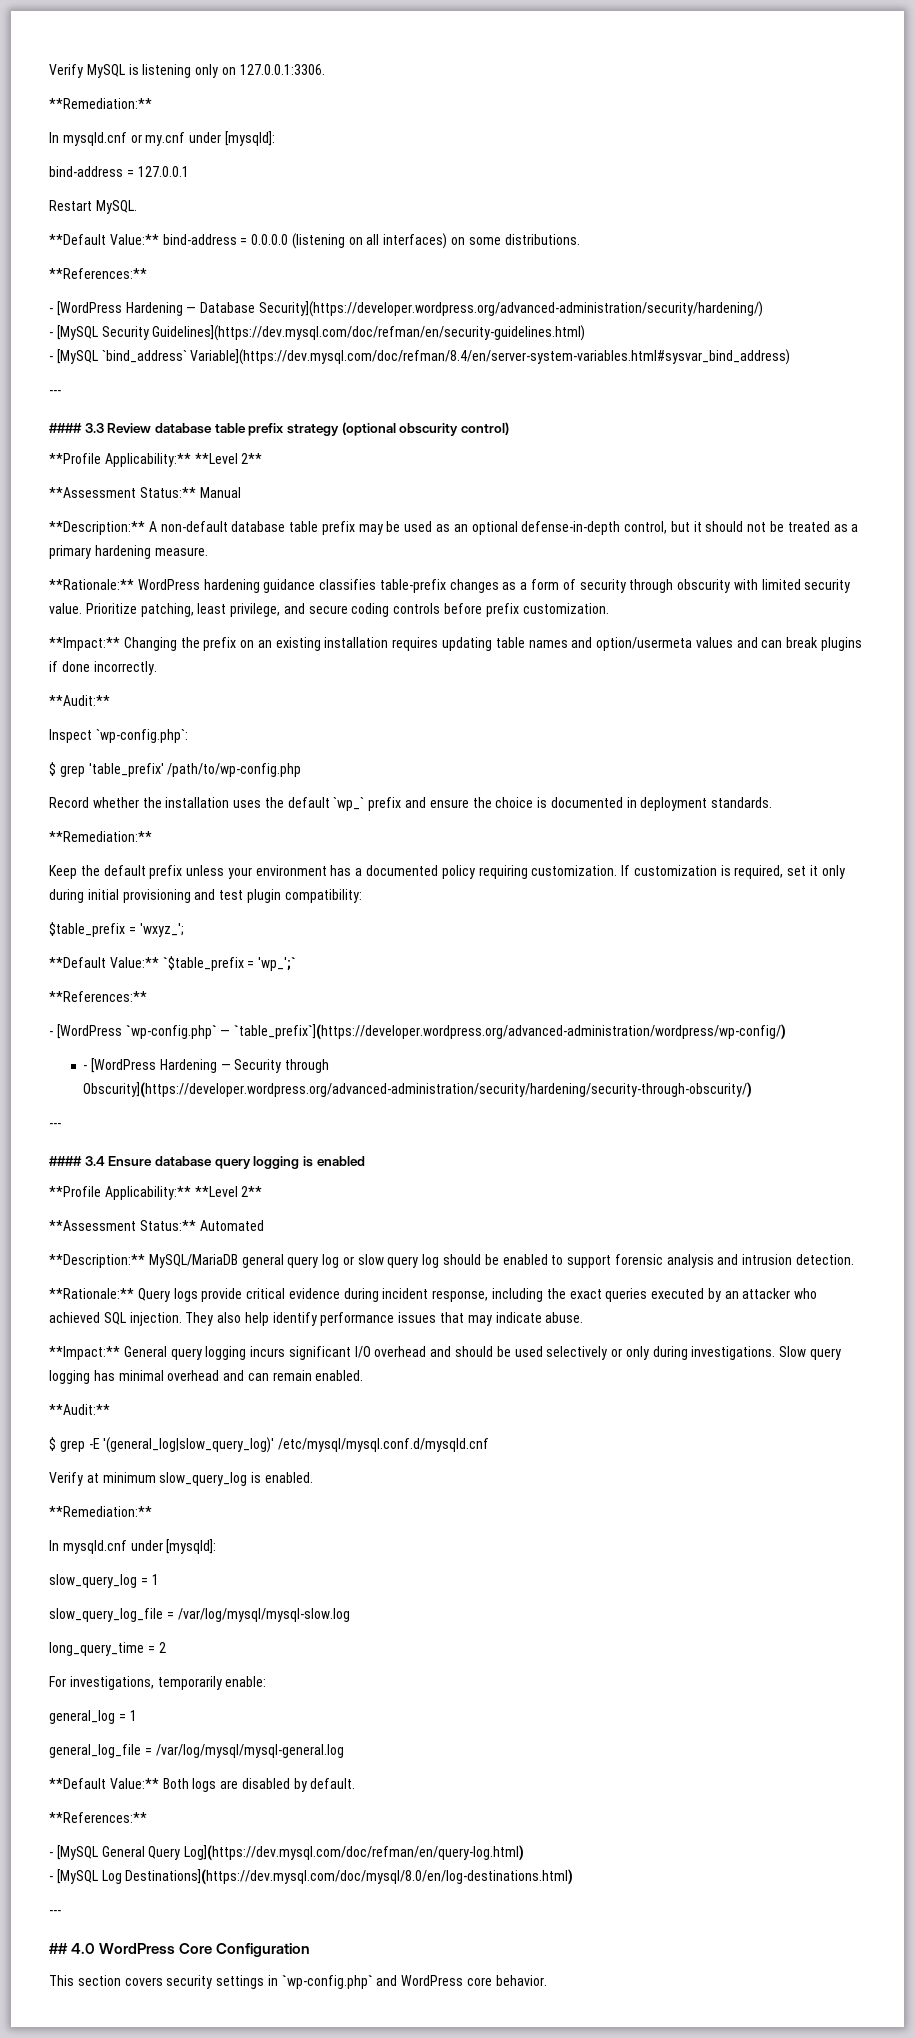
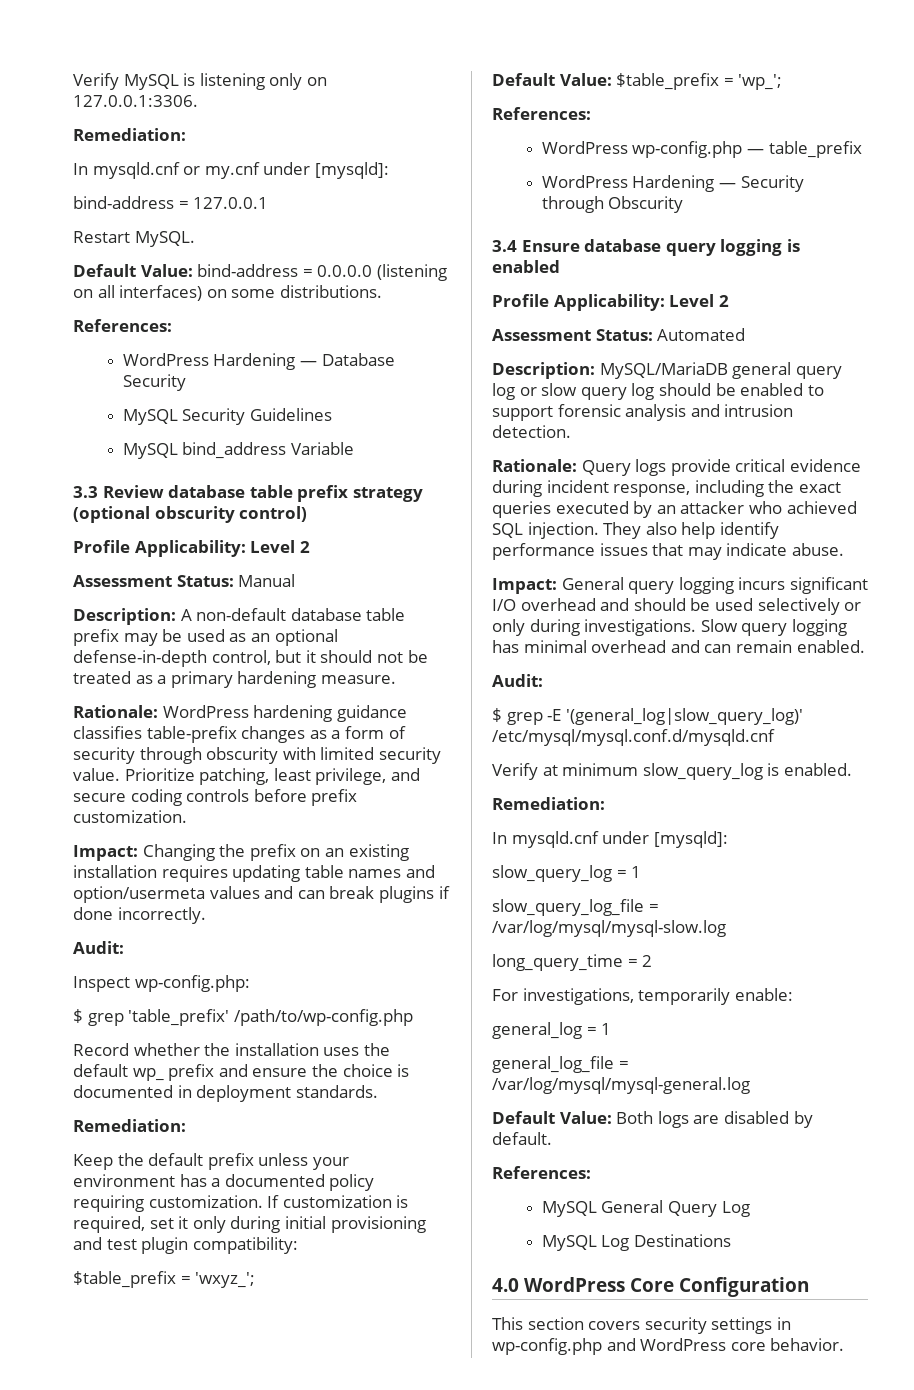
  Verify MySQL is listening only on 127.0.0.1:3306.
- **Remediation:**
+ Remediation:
- **Default Value:** bind-address = 0.0.0.0 (listening on all interfaces) on some distributions.
- **References:**
- - [WordPress Hardening — Database Security](https://developer.wordpress.org/advanced-administration/security/hardening/)
- - [MySQL Security Guidelines](https://dev.mysql.com/doc/refman/en/security-guidelines.html)
- - [MySQL `bind_address` Variable](https://dev.mysql.com/doc/refman/8.4/en/server-system-variables.html#sysvar_bind_address)
- ---
- #### 3.3 Review database table prefix strategy (optional obscurity control)
- **Profile Applicability:** **Level 2**
- **Assessment Status:** Manual
+ Default Value: bind-address = 0.0.0.0 (listening on all interfaces) on some distributions.
+ References:
+ WordPress Hardening — Database Security
+ MySQL Security Guidelines
+ MySQL bind_address Variable
+ 3.3 Review database table prefix strategy (optional obscurity control)
+ Profile Applicability: Level 2
+ Assessment Status: Manual
- **Description:** A non-default database table prefix may be used as an optional defense-in-depth control, but it should not be treated as a primary hardening measure.
+ Description: A non-default database table prefix may be used as an optional defense-in-depth control, but it should not be treated as a primary hardening measure.
- **Rationale:** WordPress hardening guidance classifies table-prefix changes as a form of security through obscurity with limited security value.
+ Rationale: WordPress hardening guidance classifies table-prefix changes as a form of security through obscurity with limited security value.
- **Impact:** Changing the prefix on an existing installation requires updating table names and option/usermeta values and can break plugins if done incorrectly.
- **Audit:**
+ Impact: Changing the prefix on an existing installation requires updating table names and option/usermeta values and can break plugins if done incorrectly.
+ Audit:
- Inspect `wp-config.php`:
+ Inspect wp-config.php:
- Record whether the installation uses the default `wp_` prefix and ensure the choice is documented in deployment standards.
- **Remediation:**
+ Record whether the installation uses the default wp_ prefix and ensure the choice is documented in deployment standards.
+ Remediation:
- **Default Value:** `$table_prefix = 'wp_';`
- **References:**
- - [WordPress `wp-config.php` — `table_prefix`](https://developer.wordpress.org/advanced-administration/wordpress/wp-config/)
- - [WordPress Hardening — Security through Obscurity](https://developer.wordpress.org/advanced-administration/security/hardening/security-through-obscurity/)
- ---
- #### 3.4 Ensure database query logging is enabled
- **Profile Applicability:** **Level 2**
- **Assessment Status:** Automated
+ Default Value: $table_prefix = 'wp_';
+ References:
+ WordPress wp-config.php — table_prefix
+ WordPress Hardening — Security through Obscurity
+ 3.4 Ensure database query logging is enabled
+ Profile Applicability: Level 2
+ Assessment Status: Automated
- **Description:** MySQL/MariaDB general query log or slow query log should be enabled to support forensic analysis and intrusion detection.
+ Description: MySQL/MariaDB general query log or slow query log should be enabled to support forensic analysis and intrusion detection.
- **Rationale:** Query logs provide critical evidence during incident response, including the exact queries executed by an attacker who achieved SQL injection.
+ Rationale: Query logs provide critical evidence during incident response, including the exact queries executed by an attacker who achieved SQL injection.
- **Impact:** General query logging incurs significant I/O overhead and should be used selectively or only during investigations.
+ Impact: General query logging incurs significant I/O overhead and should be used selectively or only during investigations.
  Slow query logging has minimal overhead and can remain enabled.
- **Audit:**
+ Audit:
  Verify at minimum slow_query_log is enabled.
- **Remediation:**
+ Remediation:
- **Default Value:** Both logs are disabled by default.
- **References:**
- - [MySQL General Query Log](https://dev.mysql.com/doc/refman/en/query-log.html)
- - [MySQL Log Destinations](https://dev.mysql.com/doc/mysql/8.0/en/log-destinations.html)
- ---
- ## 4.0 WordPress Core Configuration
+ Default Value: Both logs are disabled by default.
+ References:
+ MySQL General Query Log
+ MySQL Log Destinations
+ 4.0 WordPress Core Configuration
- This section covers security settings in `wp-config.php` and WordPress core behavior.
+ This section covers security settings in wp-config.php and WordPress core behavior.

